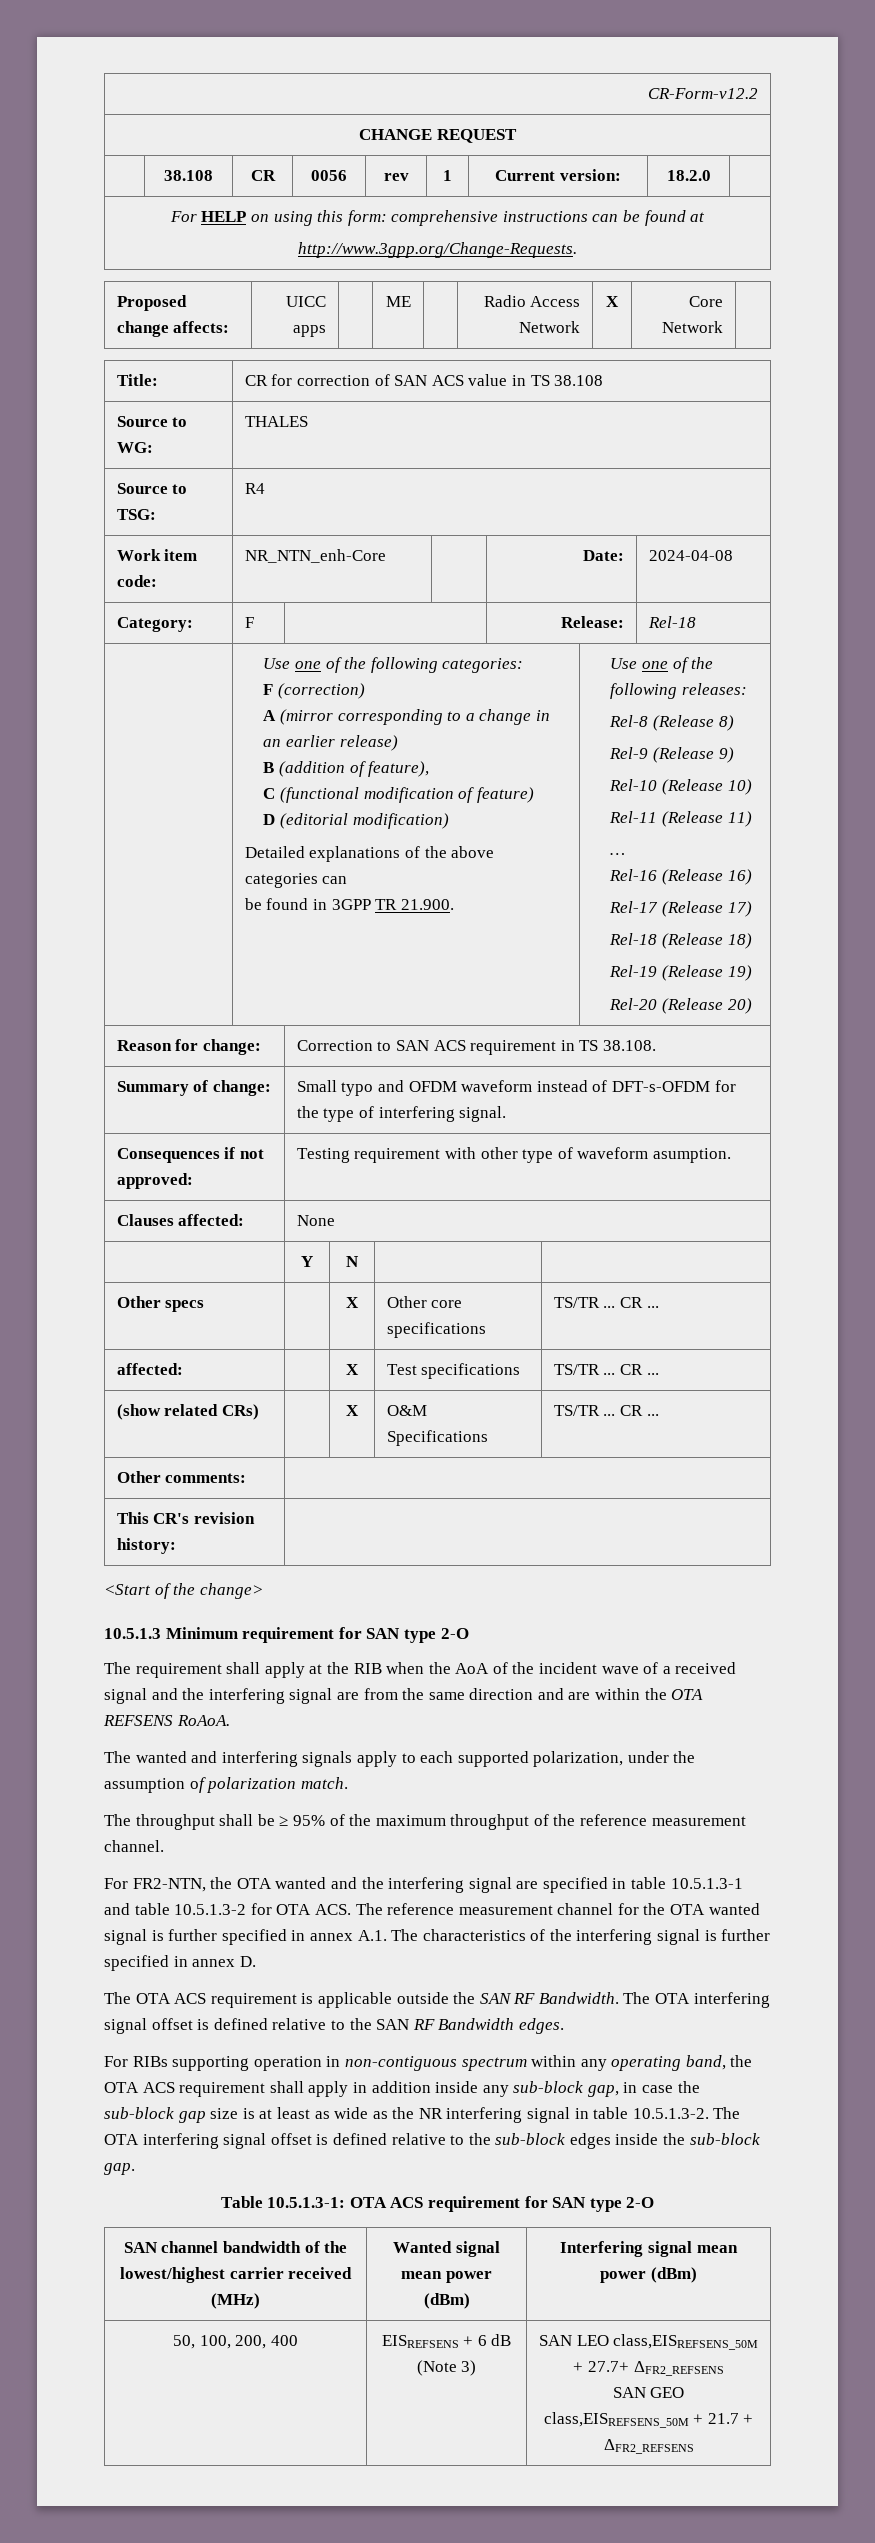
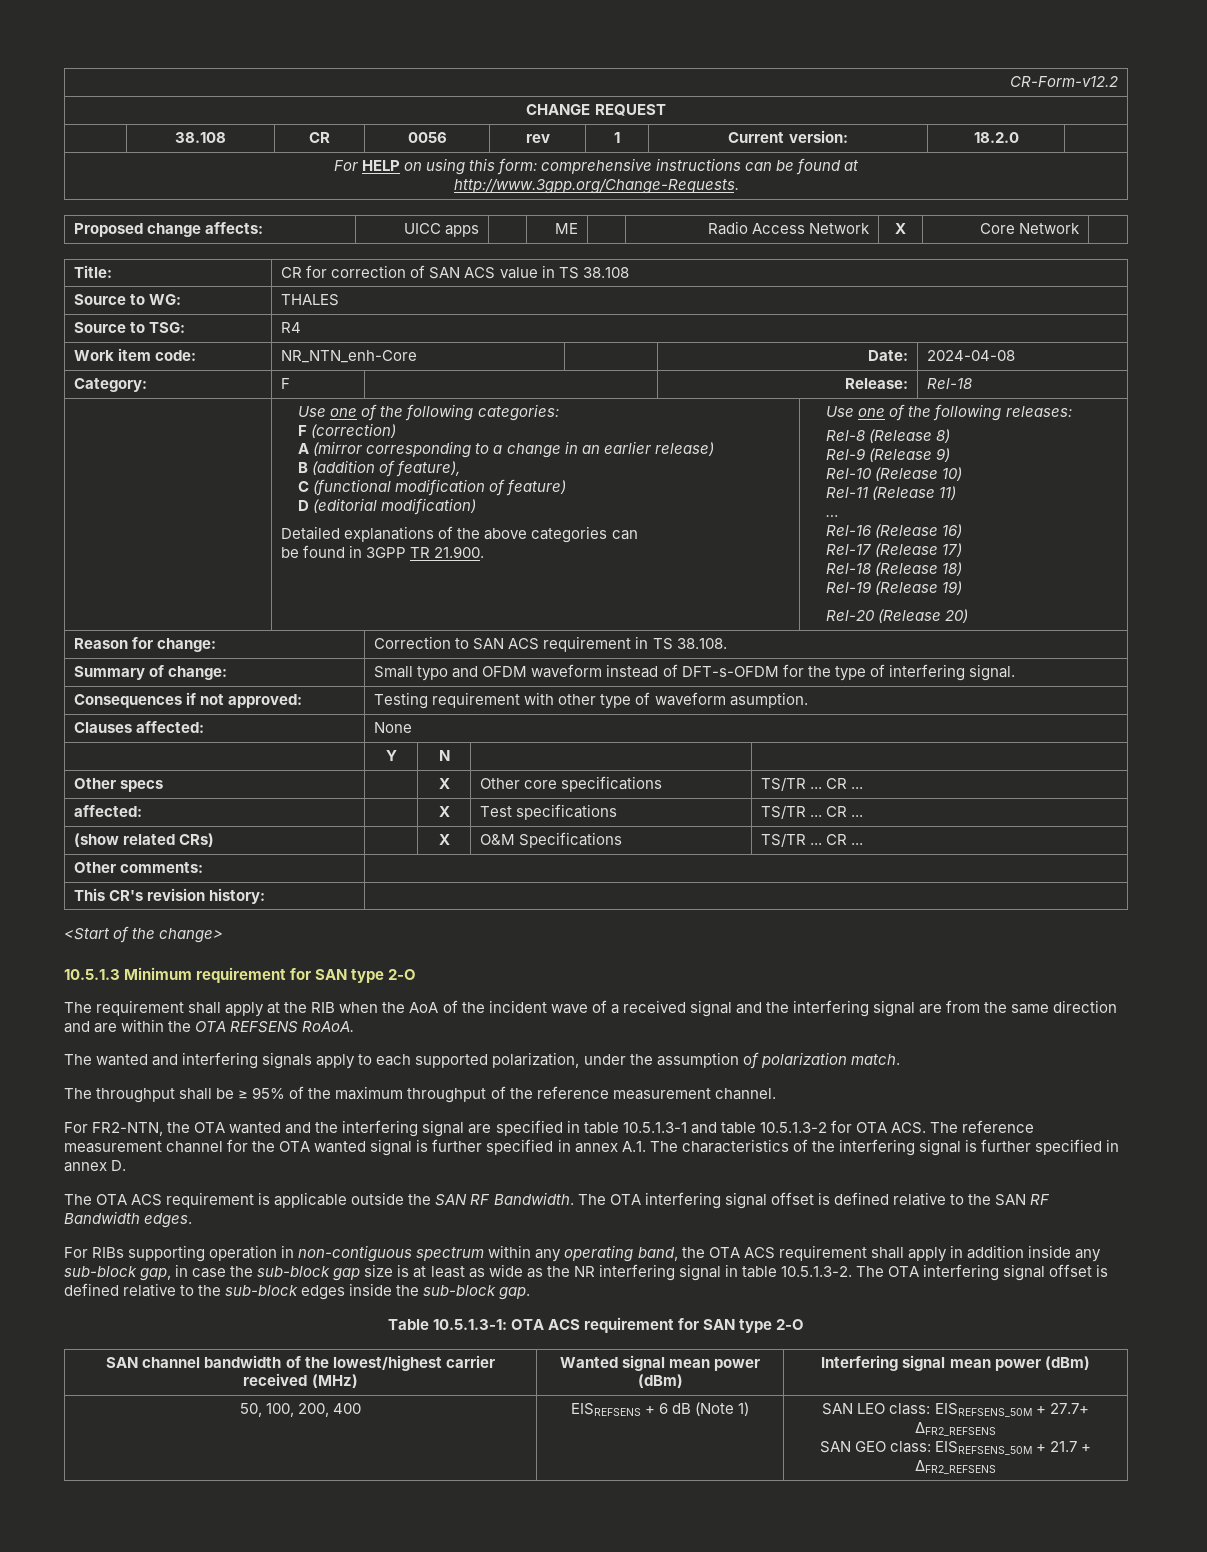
- 50, 100, 200, 400 | EISREFSENS + 6 dB (Note 3) | SAN LEO class,EISREFSENS_50M + 27.7+ ΔFR2_REFSENS
- SAN GEO class,EISREFSENS_50M + 21.7 + ΔFR2_REFSENS
+ 50, 100, 200, 400 | EISREFSENS + 6 dB (Note 1) | SAN LEO class: EISREFSENS_50M + 27.7+ ΔFR2_REFSENS
+ SAN GEO class: EISREFSENS_50M + 21.7 + ΔFR2_REFSENS

